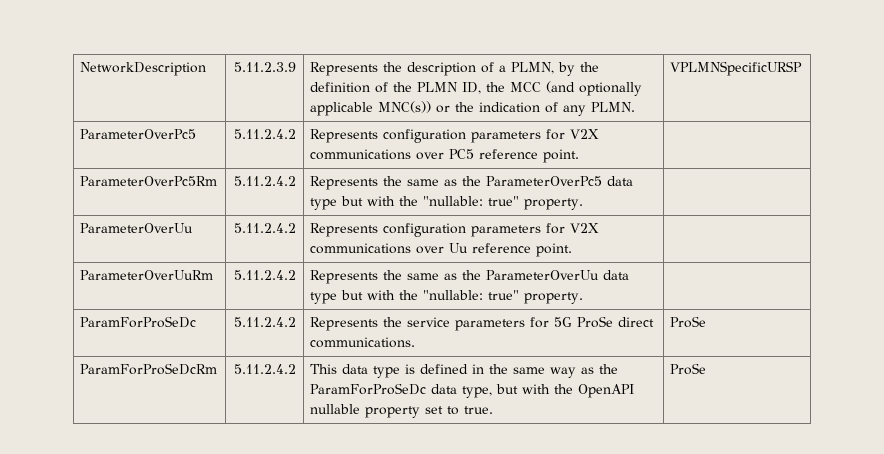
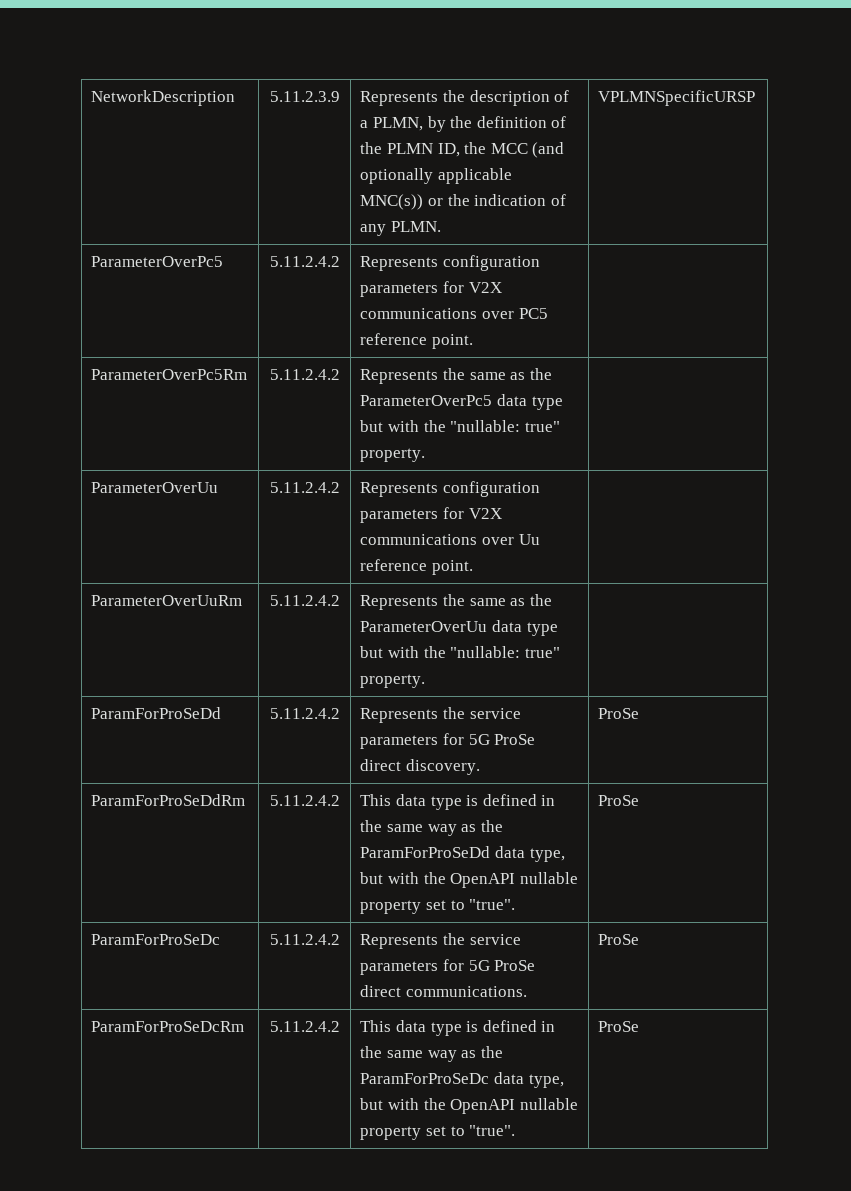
+ ParamForProSeDd | 5.11.2.4.2 | Represents the service parameters for 5G ProSe direct discovery. | ProSe
+ ParamForProSeDdRm | 5.11.2.4.2 | This data type is defined in the same way as the ParamForProSeDd data type, but with the OpenAPI nullable property set to "true". | ProSe
- ParamForProSeDcRm | 5.11.2.4.2 | This data type is defined in the same way as the ParamForProSeDc data type, but with the OpenAPI nullable property set to true. | ProSe
+ ParamForProSeDcRm | 5.11.2.4.2 | This data type is defined in the same way as the ParamForProSeDc data type, but with the OpenAPI nullable property set to "true". | ProSe

